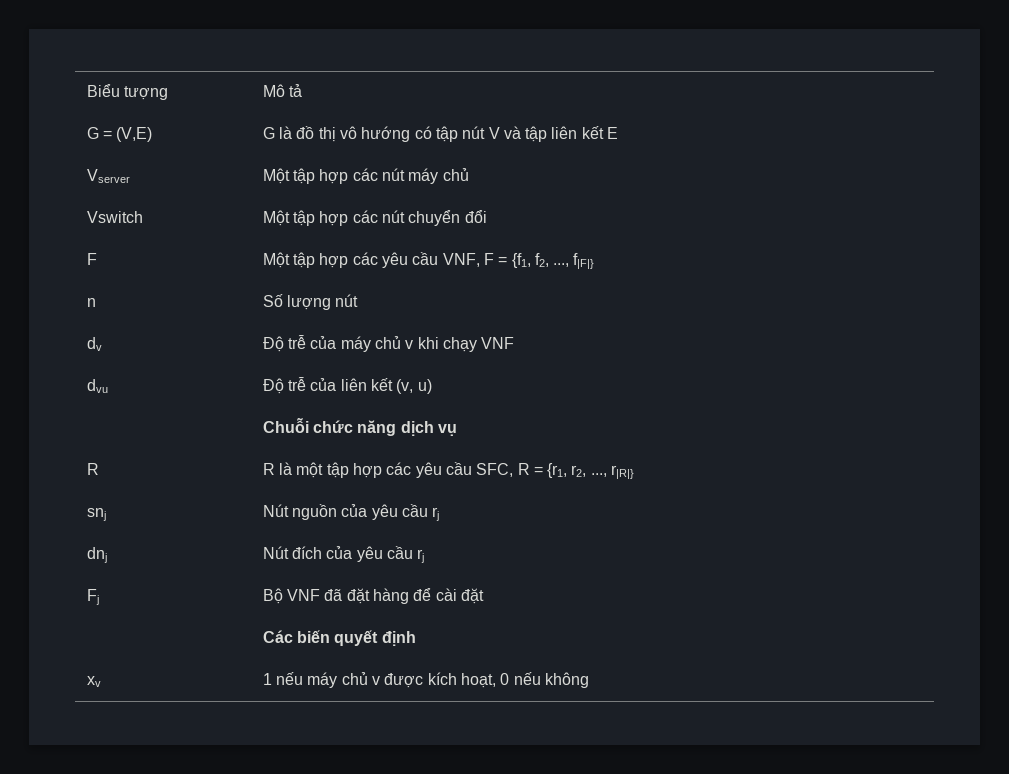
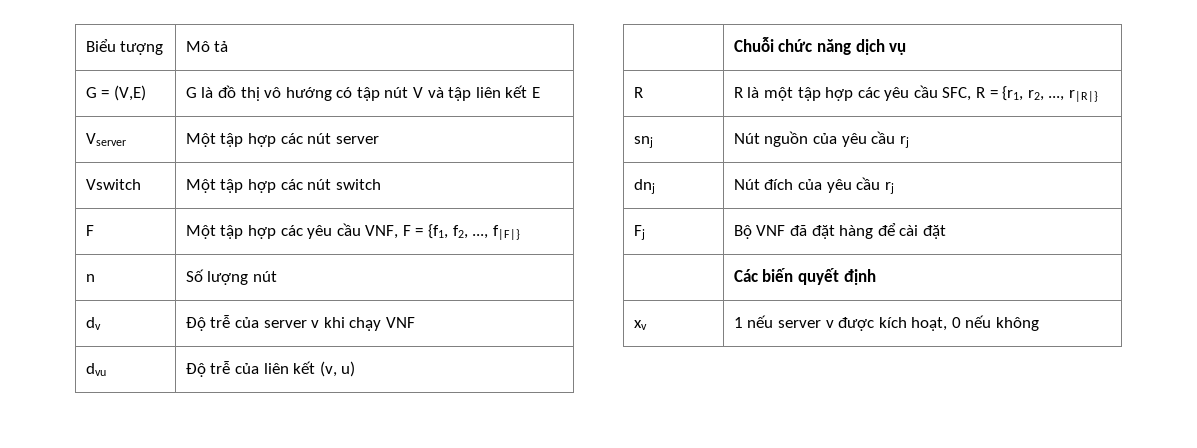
- Vserver | Một tập hợp các nút máy chủ
+ Vserver | Một tập hợp các nút server
- Vswitch | Một tập hợp các nút chuyển đổi
+ Vswitch | Một tập hợp các nút switch
- dv | Độ trễ của máy chủ v khi chạy VNF
+ dv | Độ trễ của server v khi chạy VNF
- xv | 1 nếu máy chủ v được kích hoạt, 0 nếu không
+ xv | 1 nếu server v được kích hoạt, 0 nếu không

